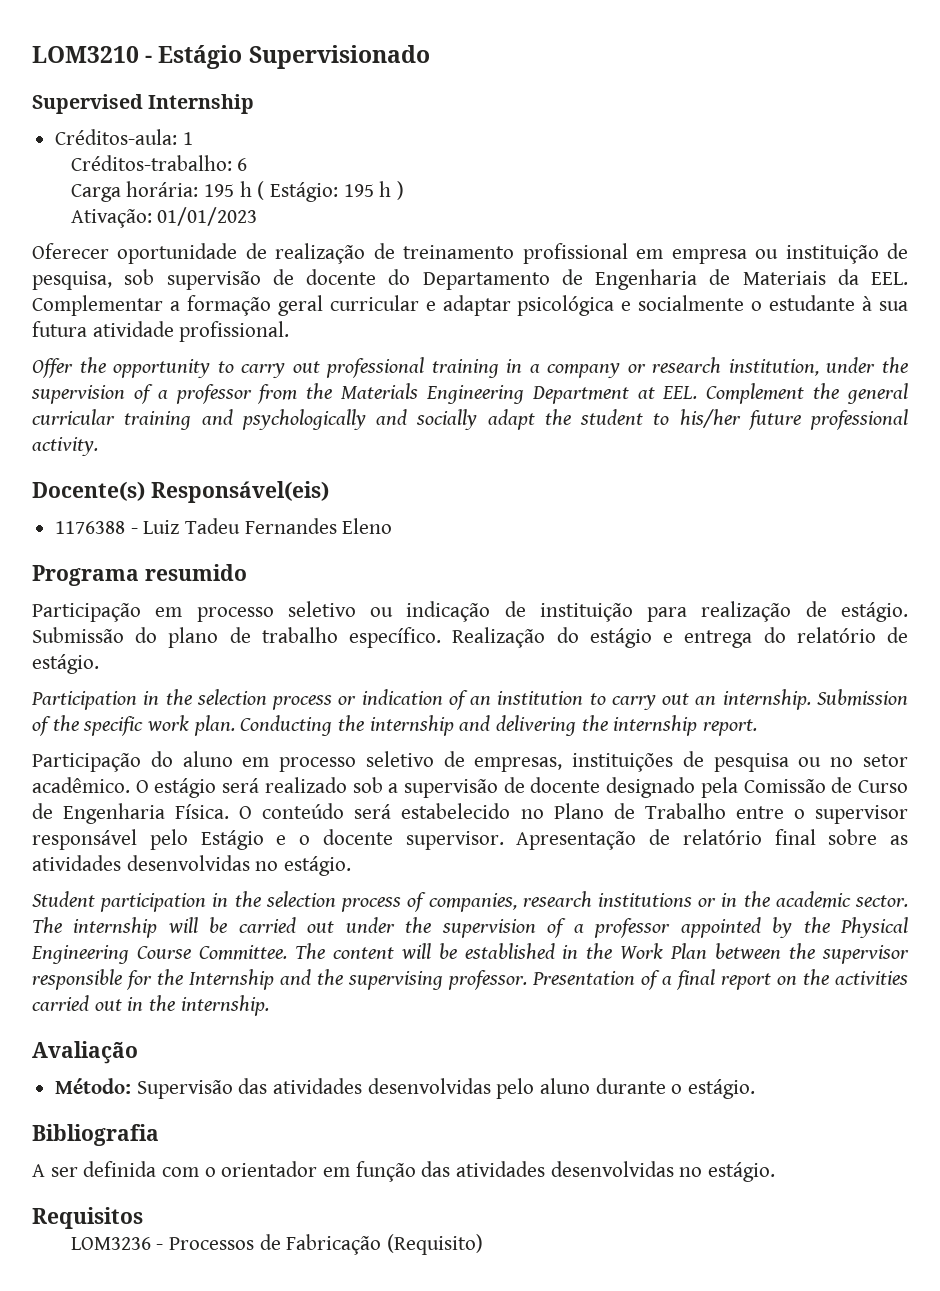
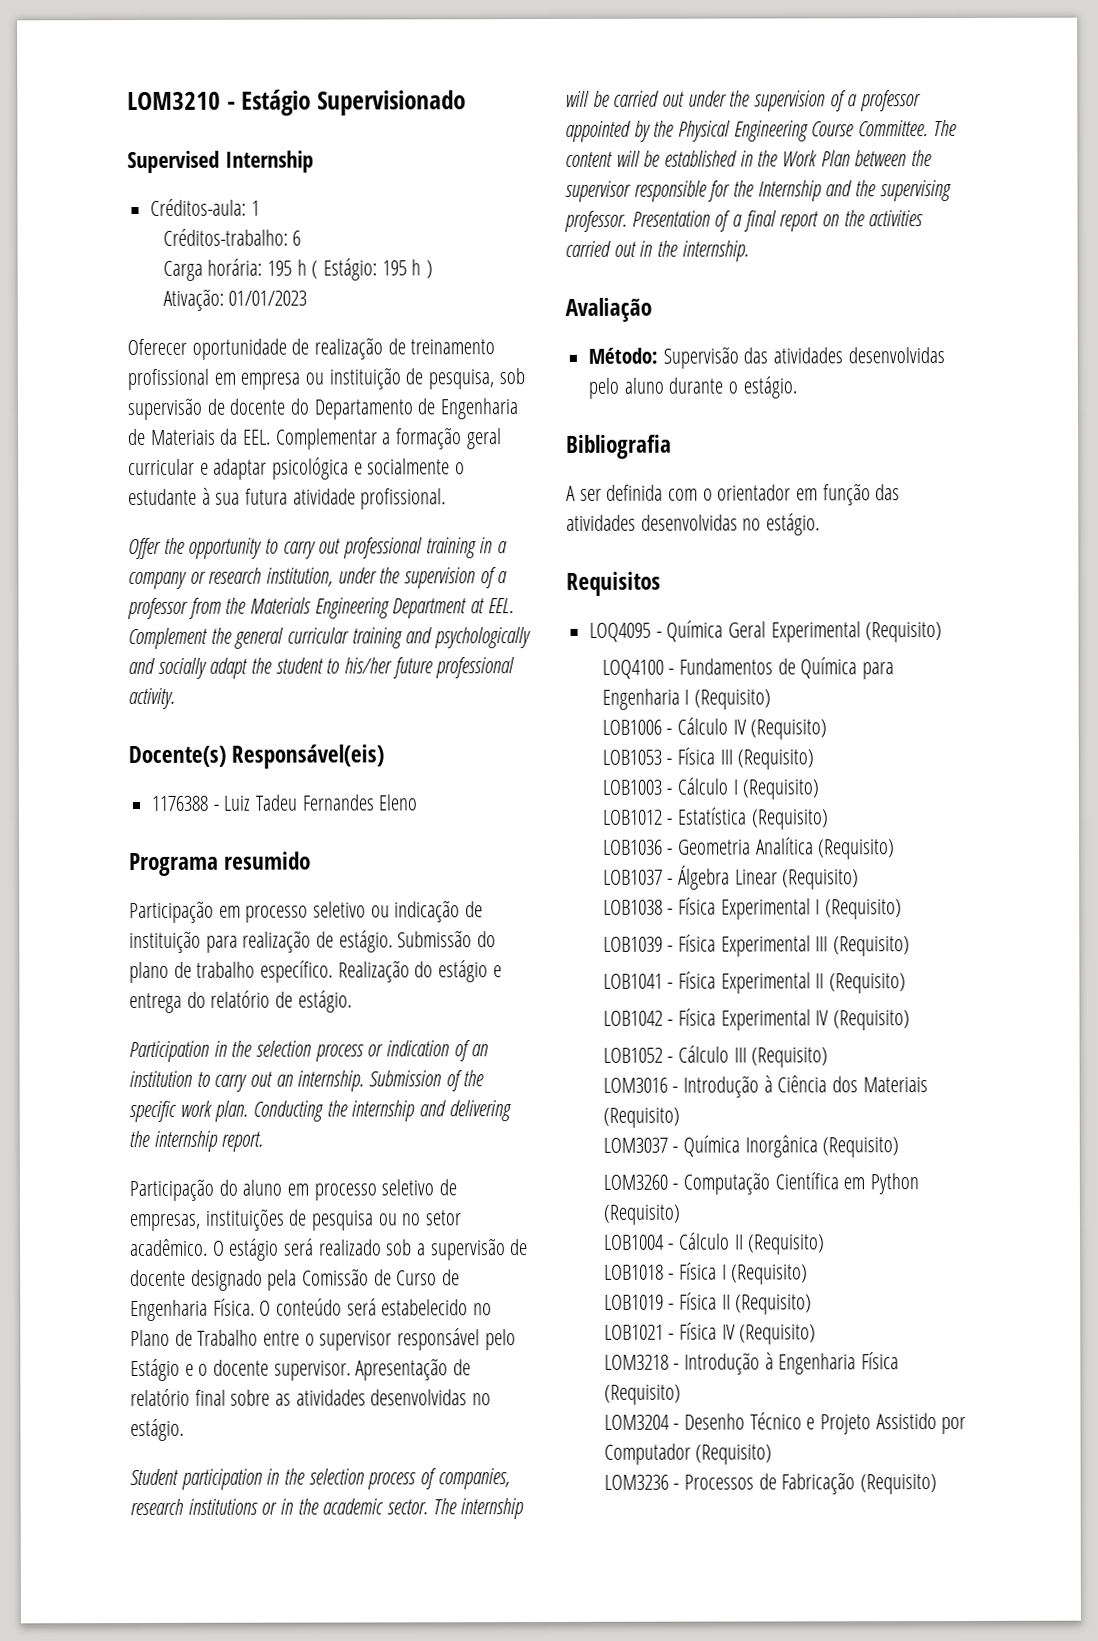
+ LOQ4095 - Química Geral Experimental (Requisito)
+ LOQ4100 - Fundamentos de Química para Engenharia I (Requisito)
+ LOB1006 - Cálculo IV (Requisito)
+ LOB1053 - Física III (Requisito)
+ LOB1003 - Cálculo I (Requisito)
+ LOB1012 - Estatística (Requisito)
+ LOB1036 - Geometria Analítica (Requisito)
+ LOB1037 - Álgebra Linear (Requisito)
+ LOB1038 - Física Experimental I (Requisito)
+ LOB1039 - Física Experimental III (Requisito)
+ LOB1041 - Física Experimental II (Requisito)
+ LOB1042 - Física Experimental IV (Requisito)
+ LOB1052 - Cálculo III (Requisito)
+ LOM3016 - Introdução à Ciência dos Materiais (Requisito)
+ LOM3037 - Química Inorgânica (Requisito)
+ LOM3260 - Computação Científica em Python (Requisito)
+ LOB1004 - Cálculo II (Requisito)
+ LOB1018 - Física I (Requisito)
+ LOB1019 - Física II (Requisito)
+ LOB1021 - Física IV (Requisito)
+ LOM3218 - Introdução à Engenharia Física (Requisito)
+ LOM3204 - Desenho Técnico e Projeto Assistido por Computador (Requisito)

